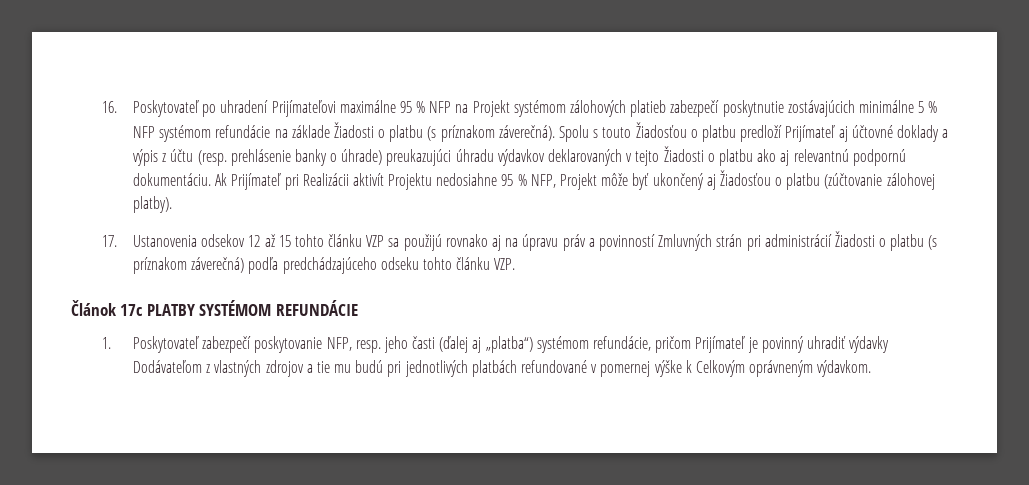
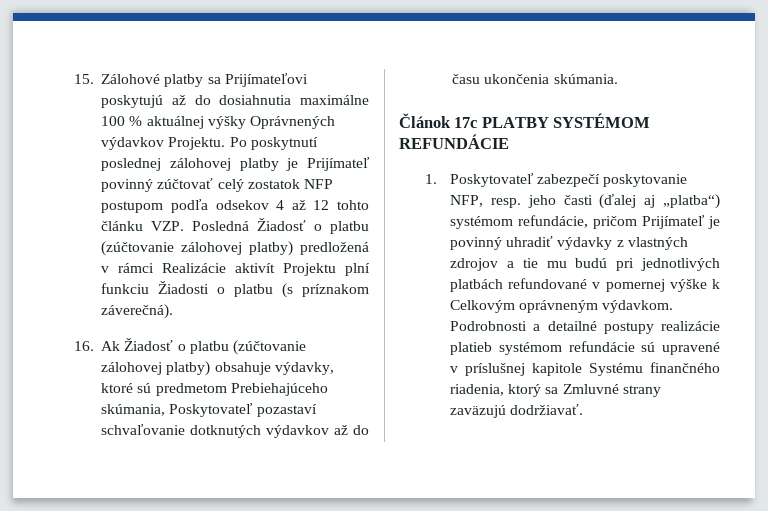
- 16. Poskytovateľ po uhradení Prijímateľovi maximálne 95 % NFP na Projekt systémom zálohových platieb zabezpečí poskytnutie zostávajúcich minimálne 5 % NFP systémom refundácie na základe Žiadosti o platbu (s príznakom záverečná). Spolu s touto Žiadosťou o platbu predloží Prijímateľ aj účtovné doklady a výpis z účtu (resp. prehlásenie banky o úhrade) preukazujúci úhradu výdavkov deklarovaných v tejto Žiadosti o platbu ako aj relevantnú podpornú dokumentáciu. Ak Prijímateľ pri Realizácii aktivít Projektu nedosiahne 95 % NFP, Projekt môže byť ukončený aj Žiadosťou o platbu (zúčtovanie zálohovej platby).
- 17. Ustanovenia odsekov 12 až 15 tohto článku VZP sa použijú rovnako aj na úpravu práv a povinností Zmluvných strán pri administrácií Žiadosti o platbu (s príznakom záverečná) podľa predchádzajúceho odseku tohto článku VZP.
+ 15. Zálohové platby sa Prijímateľovi poskytujú až do dosiahnutia maximálne 100 % aktuálnej výšky Oprávnených výdavkov Projektu. Po poskytnutí poslednej zálohovej platby je Prijímateľ povinný zúčtovať celý zostatok NFP postupom podľa odsekov 4 až 12 tohto článku VZP. Posledná Žiadosť o platbu (zúčtovanie zálohovej platby) predložená v rámci Realizácie aktivít Projektu plní funkciu Žiadosti o platbu (s príznakom záverečná).
+ 16. Ak Žiadosť o platbu (zúčtovanie zálohovej platby) obsahuje výdavky, ktoré sú predmetom Prebiehajúceho skúmania, Poskytovateľ pozastaví schvaľovanie dotknutých výdavkov až do času ukončenia skúmania.
- 1. Poskytovateľ zabezpečí poskytovanie NFP, resp. jeho časti (ďalej aj „platba“) systémom refundácie, pričom Prijímateľ je povinný uhradiť výdavky Dodávateľom z vlastných zdrojov a tie mu budú pri jednotlivých platbách refundované v pomernej výške k Celkovým oprávneným výdavkom.
+ 1. Poskytovateľ zabezpečí poskytovanie NFP, resp. jeho časti (ďalej aj „platba“) systémom refundácie, pričom Prijímateľ je povinný uhradiť výdavky z vlastných zdrojov a tie mu budú pri jednotlivých platbách refundované v pomernej výške k Celkovým oprávneným výdavkom.
+ Podrobnosti a detailné postupy realizácie platieb systémom refundácie sú upravené v príslušnej kapitole Systému finančného riadenia, ktorý sa Zmluvné strany zaväzujú dodržiavať.

